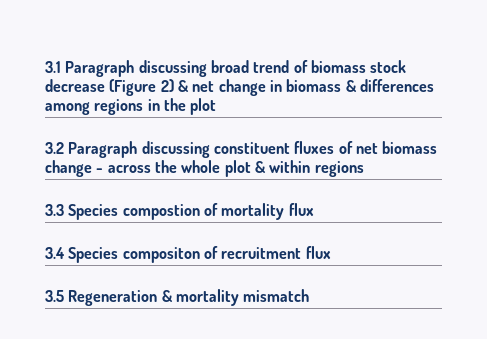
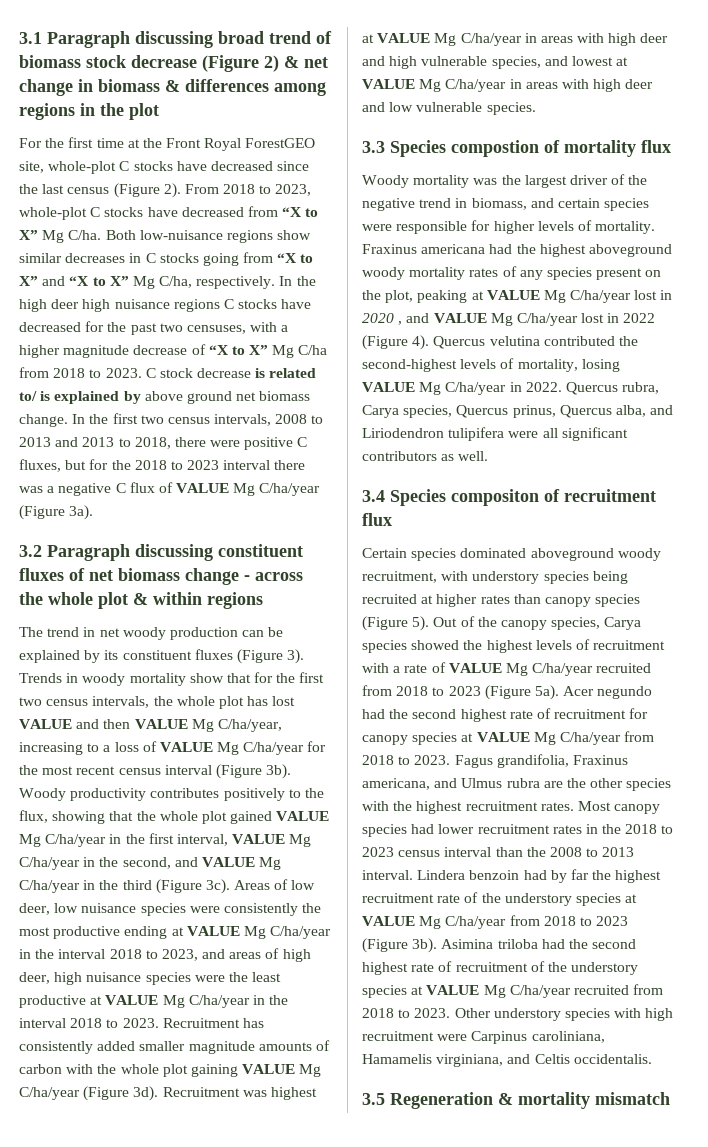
+ For the first time at the Front Royal ForestGEO site, whole-plot C stocks have decreased since the last census (Figure 2). From 2018 to 2023, whole-plot C stocks have decreased from “X to X” Mg C/ha. Both low-nuisance regions show similar decreases in C stocks going from “X to X” and “X to X” Mg C/ha, respectively. In the high deer high nuisance regions C stocks have decreased for the past two censuses, with a higher magnitude decrease of “X to X” Mg C/ha from 2018 to 2023. C stock decrease is related to/ is explained by above ground net biomass change. In the first two census intervals, 2008 to 2013 and 2013 to 2018, there were positive C fluxes, but for the 2018 to 2023 interval there was a negative C flux of VALUE Mg C/ha/year (Figure 3a).
+ The trend in net woody production can be explained by its constituent fluxes (Figure 3). Trends in woody mortality show that for the first two census intervals, the whole plot has lost VALUE and then VALUE Mg C/ha/year, increasing to a loss of VALUE Mg C/ha/year for the most recent census interval (Figure 3b). Woody productivity contributes positively to the flux, showing that the whole plot gained VALUE Mg C/ha/year in the first interval, VALUE Mg C/ha/year in the second, and VALUE Mg C/ha/year in the third (Figure 3c). Areas of low deer, low nuisance species were consistently the most productive ending at VALUE Mg C/ha/year in the interval 2018 to 2023, and areas of high deer, high nuisance species were the least productive at VALUE Mg C/ha/year in the interval 2018 to 2023. Recruitment has consistently added smaller magnitude amounts of carbon with the whole plot gaining VALUE Mg C/ha/year (Figure 3d). Recruitment was highest at VALUE Mg C/ha/year in areas with high deer and high vulnerable species, and lowest at VALUE Mg C/ha/year in areas with high deer and low vulnerable species.
+ Woody mortality was the largest driver of the negative trend in biomass, and certain species were responsible for higher levels of mortality. Fraxinus americana had the highest aboveground woody mortality rates of any species present on the plot, peaking at VALUE Mg C/ha/year lost in 2020 , and VALUE Mg C/ha/year lost in 2022 (Figure 4). Quercus velutina contributed the second-highest levels of mortality, losing VALUE Mg C/ha/year in 2022. Quercus rubra, Carya species, Quercus prinus, Quercus alba, and Liriodendron tulipifera were all significant contributors as well.
+ Certain species dominated aboveground woody recruitment, with understory species being recruited at higher rates than canopy species (Figure 5). Out of the canopy species, Carya species showed the highest levels of recruitment with a rate of VALUE Mg C/ha/year recruited from 2018 to 2023 (Figure 5a). Acer negundo had the second highest rate of recruitment for canopy species at VALUE Mg C/ha/year from 2018 to 2023. Fagus grandifolia, Fraxinus americana, and Ulmus rubra are the other species with the highest recruitment rates. Most canopy species had lower recruitment rates in the 2018 to 2023 census interval than the 2008 to 2013 interval. Lindera benzoin had by far the highest recruitment rate of the understory species at VALUE Mg C/ha/year from 2018 to 2023 (Figure 3b). Asimina triloba had the second highest rate of recruitment of the understory species at VALUE Mg C/ha/year recruited from 2018 to 2023. Other understory species with high recruitment were Carpinus caroliniana, Hamamelis virginiana, and Celtis occidentalis.

